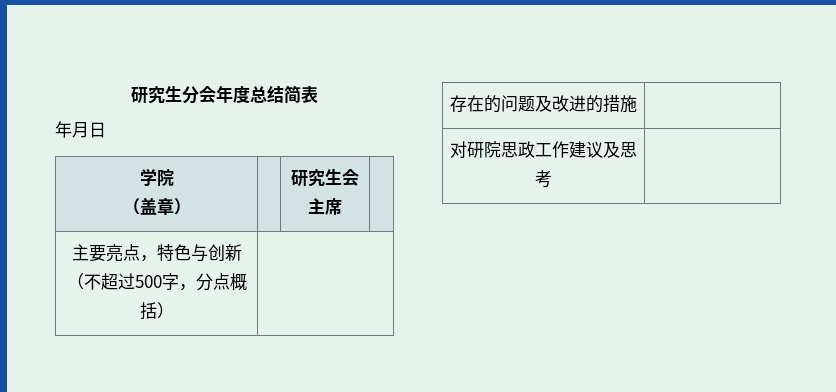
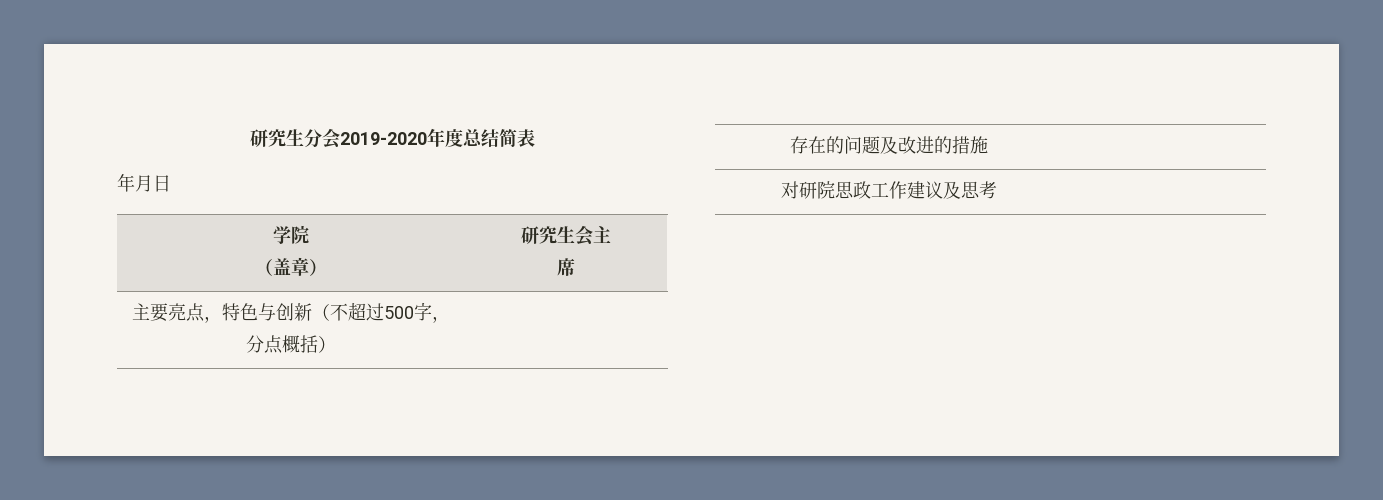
- 研究生分会年度总结简表
+ 研究生分会2019-2020年度总结简表

